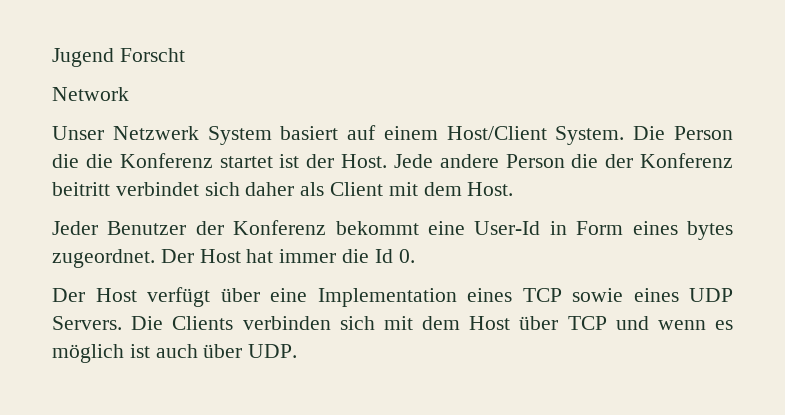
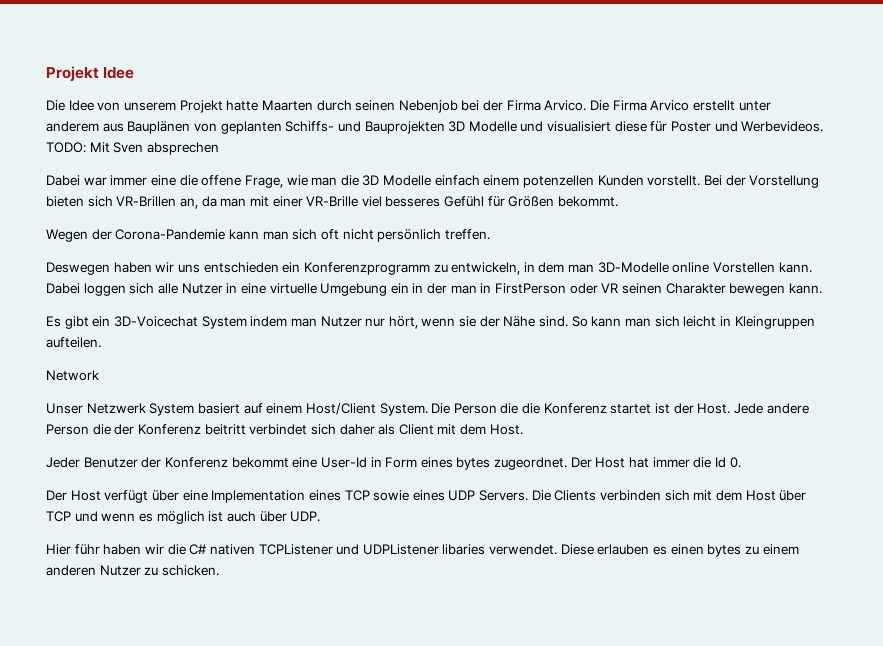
- Jugend Forscht
+ Projekt Idee
+ Die Idee von unserem Projekt hatte Maarten durch seinen Nebenjob bei der Firma Arvico. Die Firma Arvico erstellt unter anderem aus Bauplänen von geplanten Schiffs- und Bauprojekten 3D Modelle und visualisiert diese für Poster und Werbevideos. TODO: Mit Sven absprechen
+ Dabei war immer eine die offene Frage, wie man die 3D Modelle einfach einem potenzellen Kunden vorstellt. Bei der Vorstellung bieten sich VR-Brillen an, da man mit einer VR-Brille viel besseres Gefühl für Größen bekommt.
+ Wegen der Corona-Pandemie kann man sich oft nicht persönlich treffen.
+ Deswegen haben wir uns entschieden ein Konferenzprogramm zu entwickeln, in dem man 3D-Modelle online Vorstellen kann. Dabei loggen sich alle Nutzer in eine virtuelle Umgebung ein in der man in FirstPerson oder VR seinen Charakter bewegen kann.
+ Es gibt ein 3D-Voicechat System indem man Nutzer nur hört, wenn sie der Nähe sind. So kann man sich leicht in Kleingruppen aufteilen.
+ Hier führ haben wir die C# nativen TCPListener und UDPListener libaries verwendet. Diese erlauben es einen bytes zu einem anderen Nutzer zu schicken.

